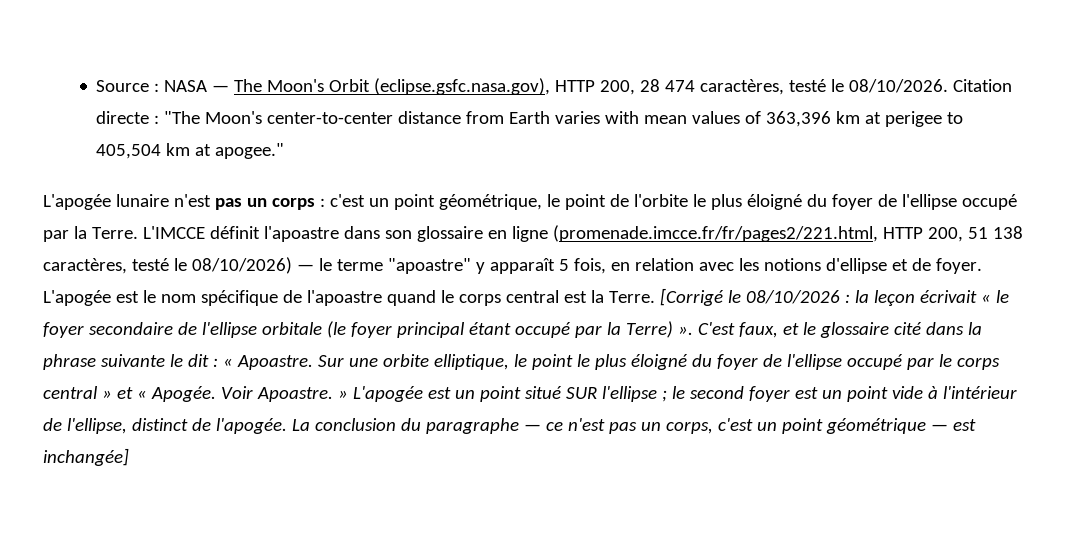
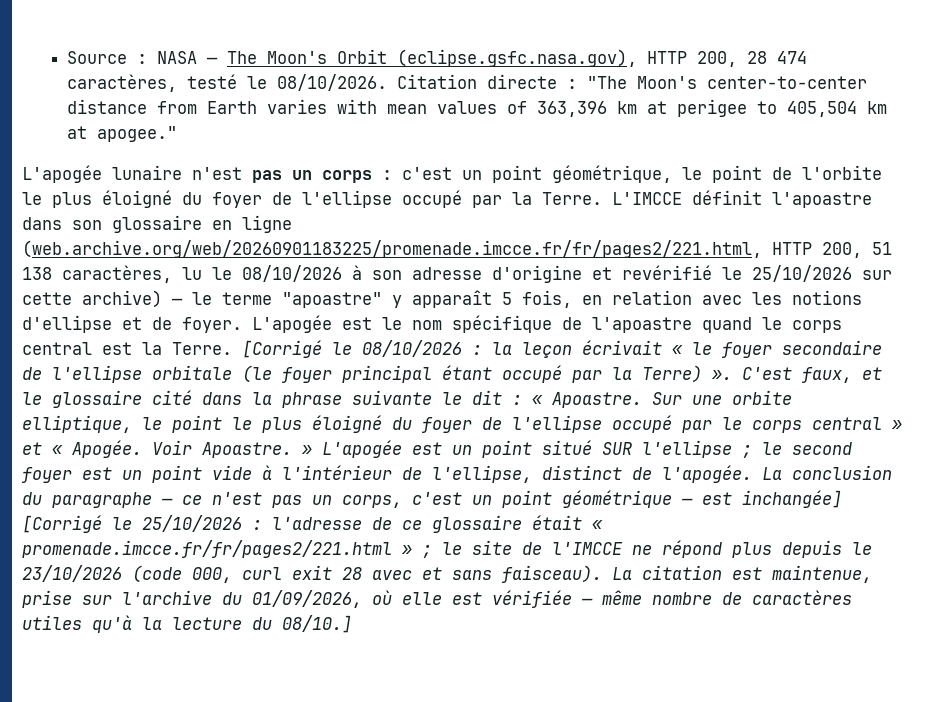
- L'IMCCE définit l'apoastre dans son glossaire en ligne (promenade.imcce.fr/fr/pages2/221.html, HTTP 200, 51 138 caractères, testé le 08/10/2026) — le terme "apoastre" y apparaît 5 fois, en relation avec les notions d'ellipse et de foyer.
+ L'IMCCE définit l'apoastre dans son glossaire en ligne (web.archive.org/web/20260901183225/promenade.imcce.fr/fr/pages2/221.html, HTTP 200, 51 138 caractères, lu le 08/10/2026 à son adresse d'origine et revérifié le 25/10/2026 sur cette archive) — le terme "apoastre" y apparaît 5 fois, en relation avec les notions d'ellipse et de foyer.
- La conclusion du paragraphe — ce n'est pas un corps, c'est un point géométrique — est inchangée]
+ La conclusion du paragraphe — ce n'est pas un corps, c'est un point géométrique — est inchangée] [Corrigé le 25/10/2026 : l'adresse de ce glossaire était « promenade.imcce.fr/fr/pages2/221.html » ; le site de l'IMCCE ne répond plus depuis le 23/10/2026 (code 000, curl exit 28 avec et sans faisceau). La citation est maintenue, prise sur l'archive du 01/09/2026, où elle est vérifiée — même nombre de caractères utiles qu'à la lecture du 08/10.]

